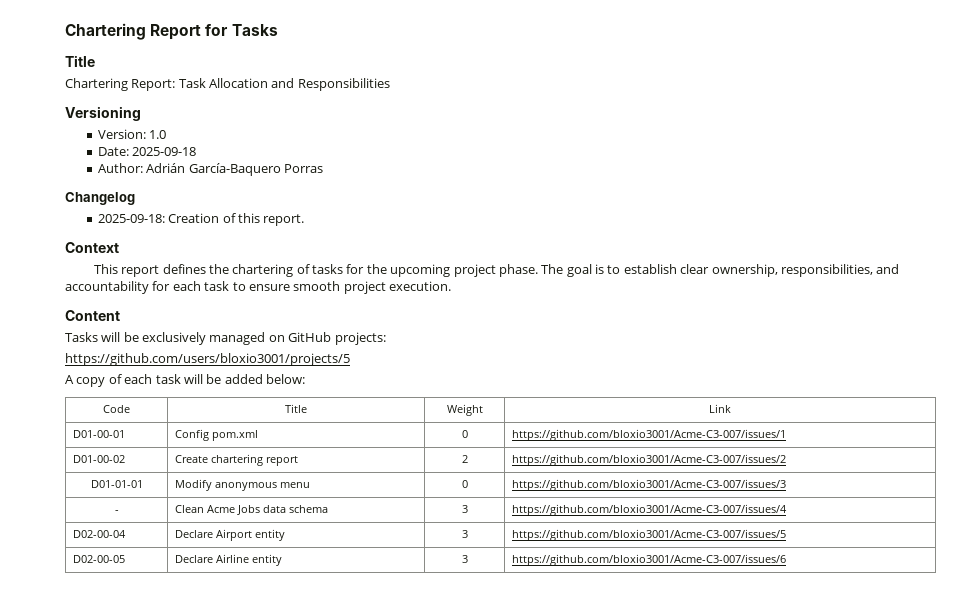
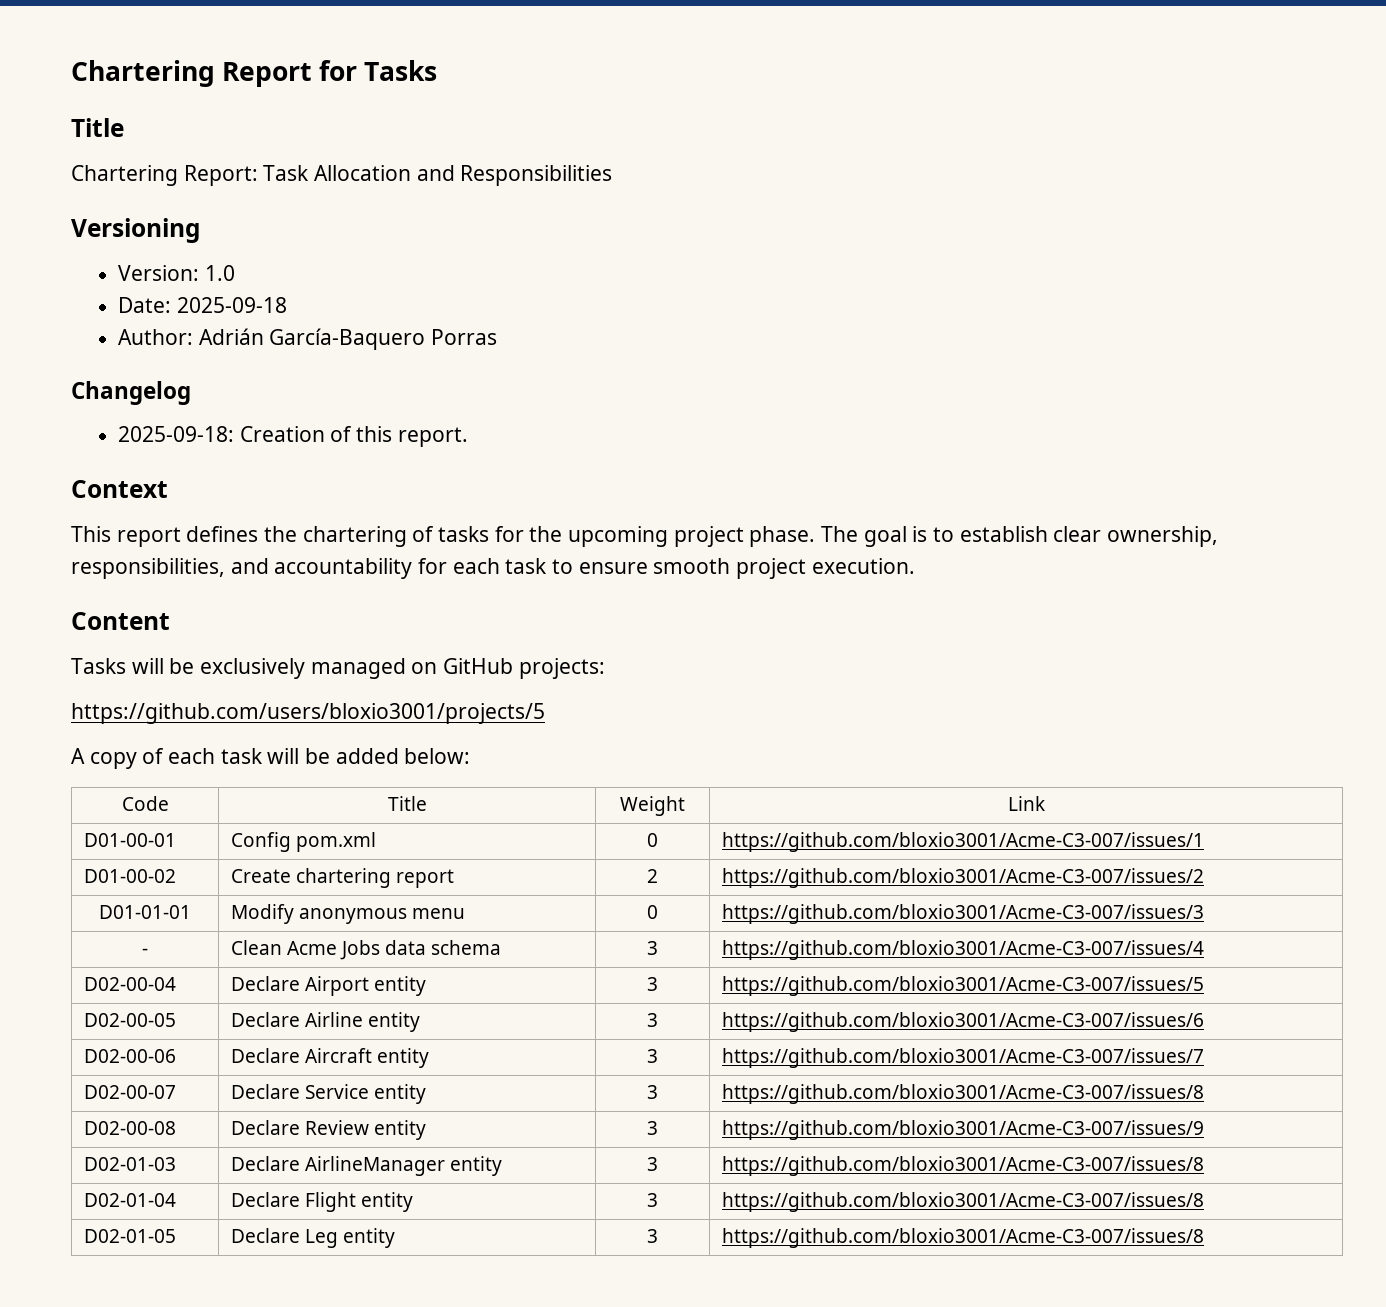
+ D02-00-06 | Declare Aircraft entity | 3 | https://github.com/bloxio3001/Acme-C3-007/issues/7
+ D02-00-07 | Declare Service entity | 3 | https://github.com/bloxio3001/Acme-C3-007/issues/8
+ D02-00-08 | Declare Review entity | 3 | https://github.com/bloxio3001/Acme-C3-007/issues/9
+ D02-01-03 | Declare AirlineManager entity | 3 | https://github.com/bloxio3001/Acme-C3-007/issues/8
+ D02-01-04 | Declare Flight entity | 3 | https://github.com/bloxio3001/Acme-C3-007/issues/8
+ D02-01-05 | Declare Leg entity | 3 | https://github.com/bloxio3001/Acme-C3-007/issues/8

